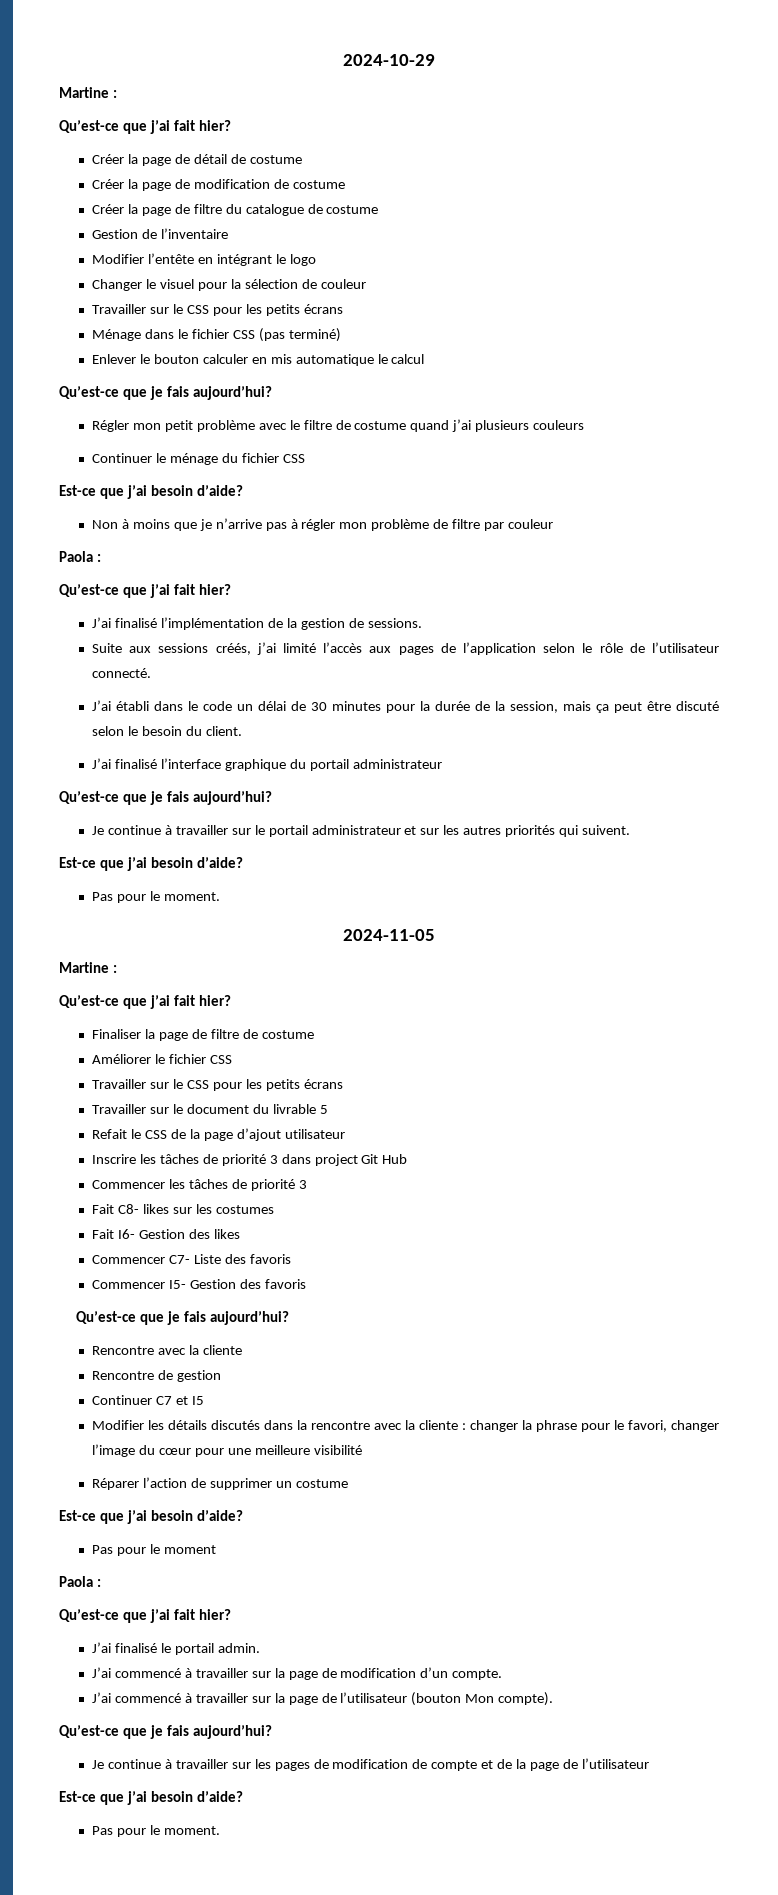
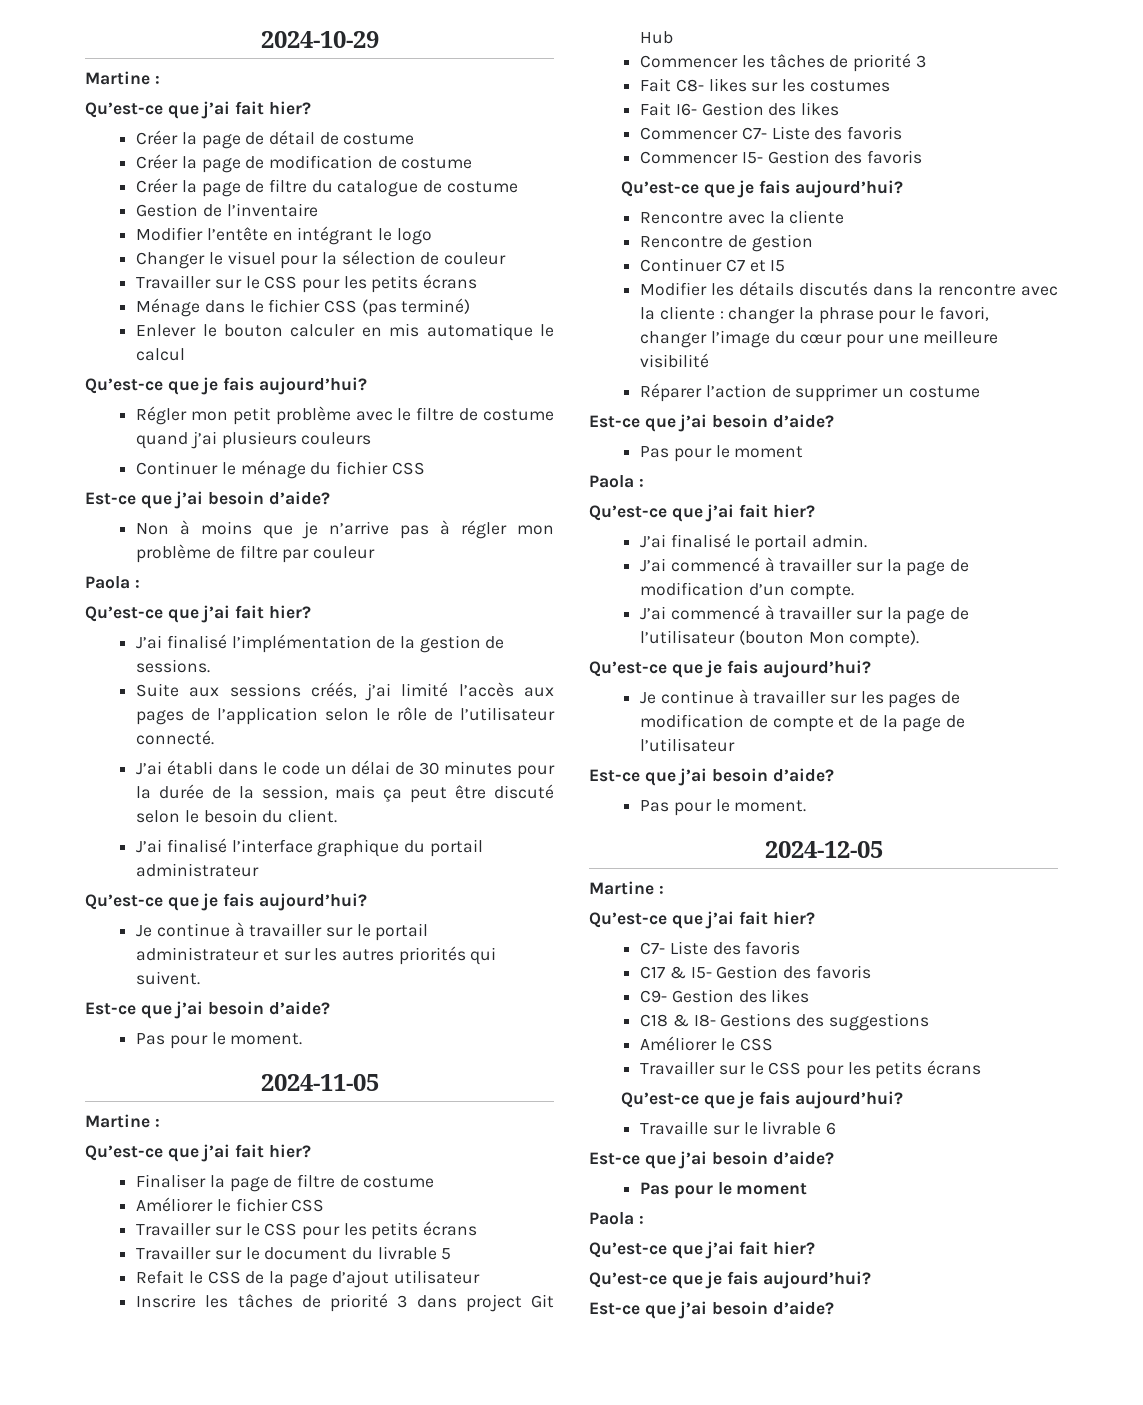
+ 2024-12-05
+ Martine :
+ Qu’est-ce que j’ai fait hier?
+ C7- Liste des favoris
+ C17 & I5- Gestion des favoris
+ C9- Gestion des likes
+ C18 & I8- Gestions des suggestions
+ Améliorer le CSS
+ Travailler sur le CSS pour les petits écrans
+ Qu’est-ce que je fais aujourd’hui?
+ Travaille sur le livrable 6
+ Est-ce que j’ai besoin d’aide?
+ Pas pour le moment
+ Paola :
+ Qu’est-ce que j’ai fait hier?
+ Qu’est-ce que je fais aujourd’hui?
+ Est-ce que j’ai besoin d’aide?

